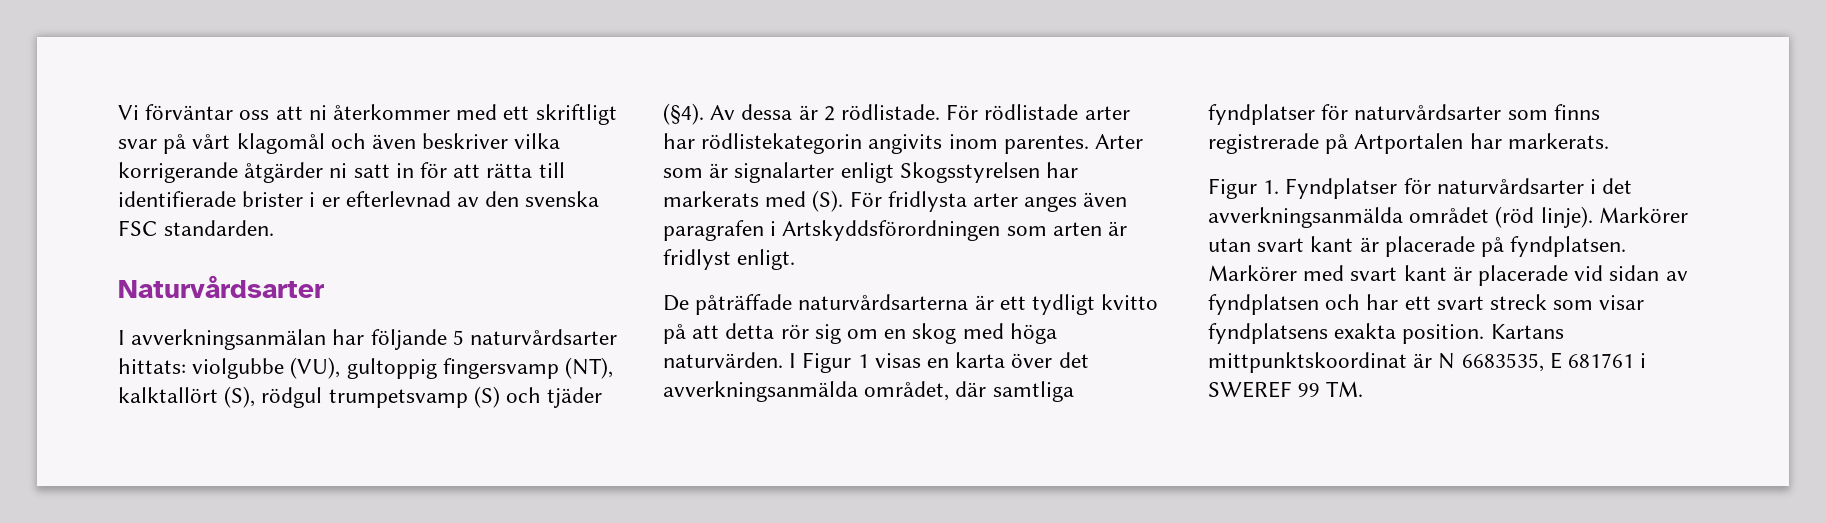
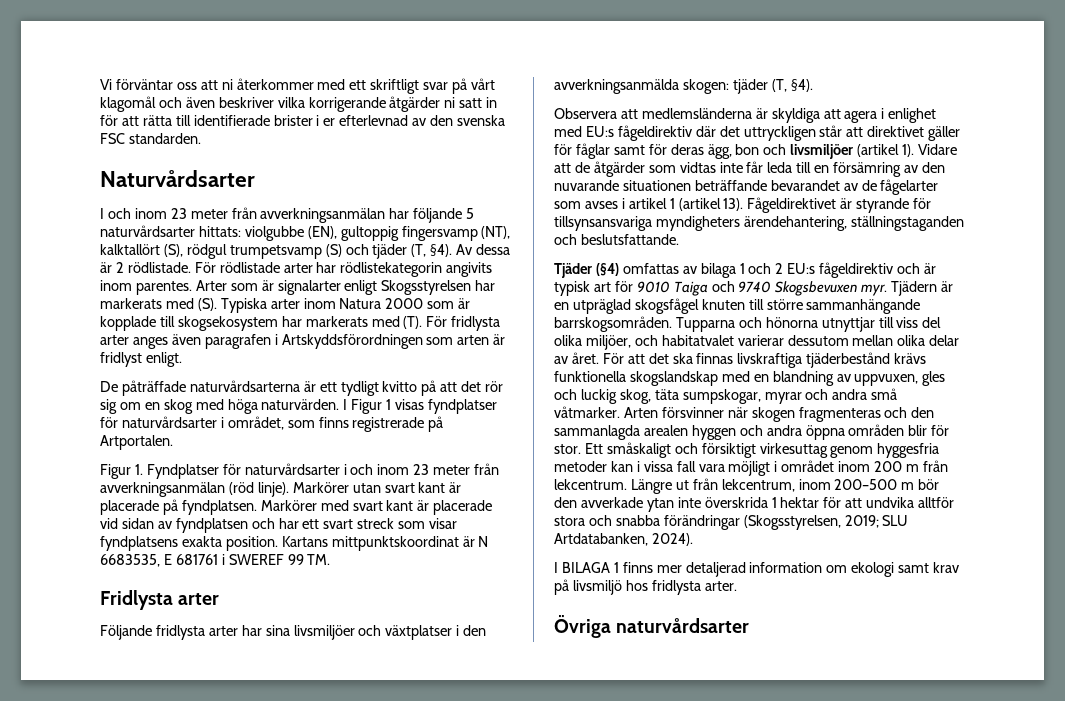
- I avverkningsanmälan har följande 5 naturvårdsarter hittats: violgubbe (VU), gultoppig fingersvamp (NT), kalktallört (S), rödgul trumpetsvamp (S) och tjäder (§4).
+ I och inom 23 meter från avverkningsanmälan har följande 5 naturvårdsarter hittats: violgubbe (EN), gultoppig fingersvamp (NT), kalktallört (S), rödgul trumpetsvamp (S) och tjäder (T, §4).
- Arter som är signalarter enligt Skogsstyrelsen har markerats med (S). För fridlysta arter anges även paragrafen i Artskyddsförordningen som arten är fridlyst enligt.
+ Arter som är signalarter enligt Skogsstyrelsen har markerats med (S). Typiska arter inom Natura 2000 som är kopplade till skogsekosystem har markerats med (T). För fridlysta arter anges även paragrafen i Artskyddsförordningen som arten är fridlyst enligt.
- De påträffade naturvårdsarterna är ett tydligt kvitto på att detta rör sig om en skog med höga naturvärden.
+ De påträffade naturvårdsarterna är ett tydligt kvitto på att det rör sig om en skog med höga naturvärden.
- I Figur 1 visas en karta över det avverkningsanmälda området, där samtliga fyndplatser för naturvårdsarter som finns registrerade på Artportalen har markerats.
+ I Figur 1 visas fyndplatser för naturvårdsarter i området, som finns registrerade på Artportalen.
- Figur 1. Fyndplatser för naturvårdsarter i det avverkningsanmälda området (röd linje).
+ Figur 1. Fyndplatser för naturvårdsarter i och inom 23 meter från avverkningsanmälan (röd linje).
+ Fridlysta arter
+ Följande fridlysta arter har sina livsmiljöer och växtplatser i den avverkningsanmälda skogen: tjäder (T, §4).
+ Observera att medlemsländerna är skyldiga att agera i enlighet med EU:s fågeldirektiv där det uttryckligen står att direktivet gäller för fåglar samt för deras ägg, bon och livsmiljöer (artikel 1). Vidare att de åtgärder som vidtas inte får leda till en försämring av den nuvarande situationen beträffande bevarandet av de fågelarter som avses i artikel 1 (artikel 13). Fågeldirektivet är styrande för tillsynsansvariga myndigheters ärendehantering, ställningstaganden och beslutsfattande.
+ Tjäder (§4) omfattas av bilaga 1 och 2 EU:s fågeldirektiv och är typisk art för 9010 Taiga och 9740 Skogsbevuxen myr. Tjädern är en utpräglad skogsfågel knuten till större sammanhängande barrskogsområden. Tupparna och hönorna utnyttjar till viss del olika miljöer, och habitatvalet varierar dessutom mellan olika delar av året. För att det ska finnas livskraftiga tjäderbestånd krävs funktionella skogslandskap med en blandning av uppvuxen, gles och luckig skog, täta sumpskogar, myrar och andra små våtmarker. Arten försvinner när skogen fragmenteras och den sammanlagda arealen hyggen och andra öppna områden blir för stor. Ett småskaligt och försiktigt virkesuttag genom hyggesfria metoder kan i vissa fall vara möjligt i området inom 200 m från lekcentrum. Längre ut från lekcentrum, inom 200–500 m bör den avverkade ytan inte överskrida 1 hektar för att undvika alltför stora och snabba förändringar (Skogsstyrelsen, 2019; SLU Artdatabanken, 2024).
+ I BILAGA 1 finns mer detaljerad information om ekologi samt krav på livsmiljö hos fridlysta arter.
+ Övriga naturvårdsarter

